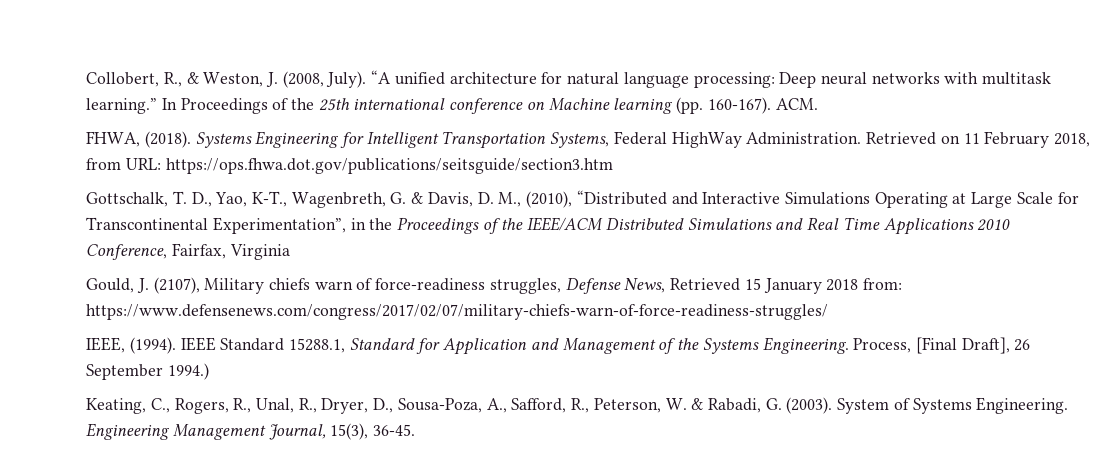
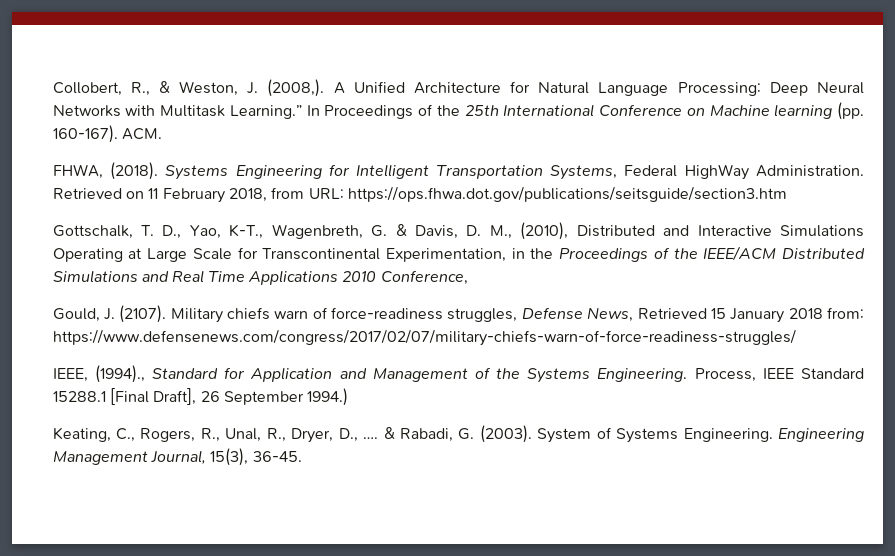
- Collobert, R., & Weston, J. (2008, July). “A unified architecture for natural language processing: Deep neural networks with multitask learning.”
+ Collobert, R., & Weston, J. (2008,). A Unified Architecture for Natural Language Processing: Deep Neural Networks with Multitask Learning.”
- In Proceedings of the 25th international conference on Machine learning (pp. 160-167).
+ In Proceedings of the 25th International Conference on Machine learning (pp. 160-167).
- Gottschalk, T. D., Yao, K-T., Wagenbreth, G. & Davis, D. M., (2010), “Distributed and Interactive Simulations Operating at Large Scale for Transcontinental Experimentation”, in the Proceedings of the IEEE/ACM Distributed Simulations and Real Time Applications 2010 Conference, Fairfax, Virginia
+ Gottschalk, T. D., Yao, K-T., Wagenbreth, G. & Davis, D. M., (2010), Distributed and Interactive Simulations Operating at Large Scale for Transcontinental Experimentation, in the Proceedings of the IEEE/ACM Distributed Simulations and Real Time Applications 2010 Conference,
- Gould, J. (2107), Military chiefs warn of force-readiness struggles, Defense News, Retrieved 15 January 2018 from: https://www.defensenews.com/congress/2017/02/07/military-chiefs-warn-of-force-readiness-struggles/
+ Gould, J. (2107). Military chiefs warn of force-readiness struggles, Defense News, Retrieved 15 January 2018 from: https://www.defensenews.com/congress/2017/02/07/military-chiefs-warn-of-force-readiness-struggles/
- IEEE, (1994). IEEE Standard 15288.1, Standard for Application and Management of the Systems Engineering.
+ IEEE, (1994)., Standard for Application and Management of the Systems Engineering.
- Process, [Final Draft], 26 September 1994.)
+ Process, IEEE Standard 15288.1 [Final Draft], 26 September 1994.)
- Keating, C., Rogers, R., Unal, R., Dryer, D., Sousa-Poza, A., Safford, R., Peterson, W. & Rabadi, G. (2003).
+ Keating, C., Rogers, R., Unal, R., Dryer, D., …. & Rabadi, G. (2003).

